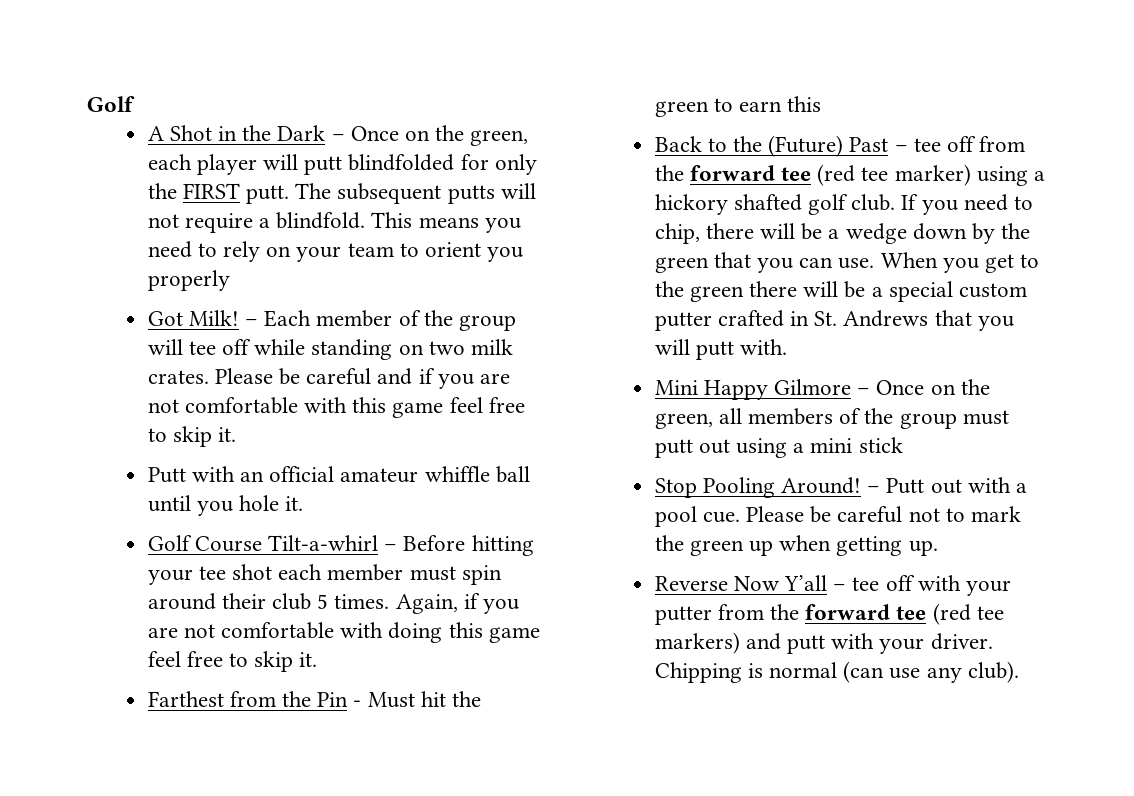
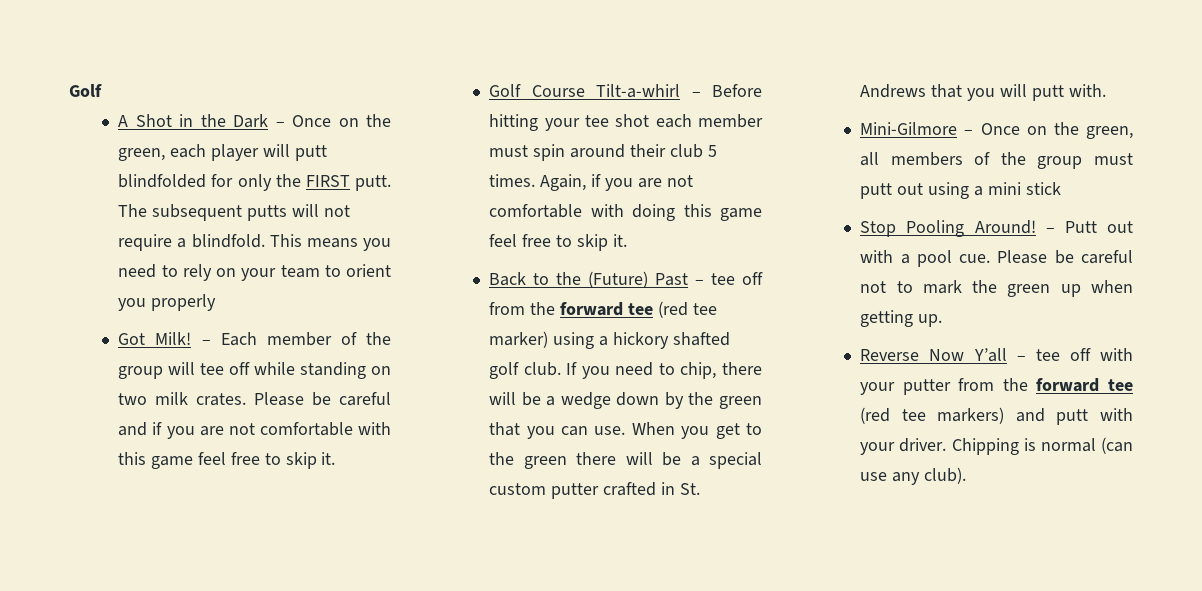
- Putt with an official amateur whiffle ball until you hole it.
- Farthest from the Pin - Must hit the green to earn this
- Mini Happy Gilmore – Once on the green, all members of the group must putt out using a mini stick
+ Mini-Gilmore – Once on the green, all members of the group must putt out using a mini stick

